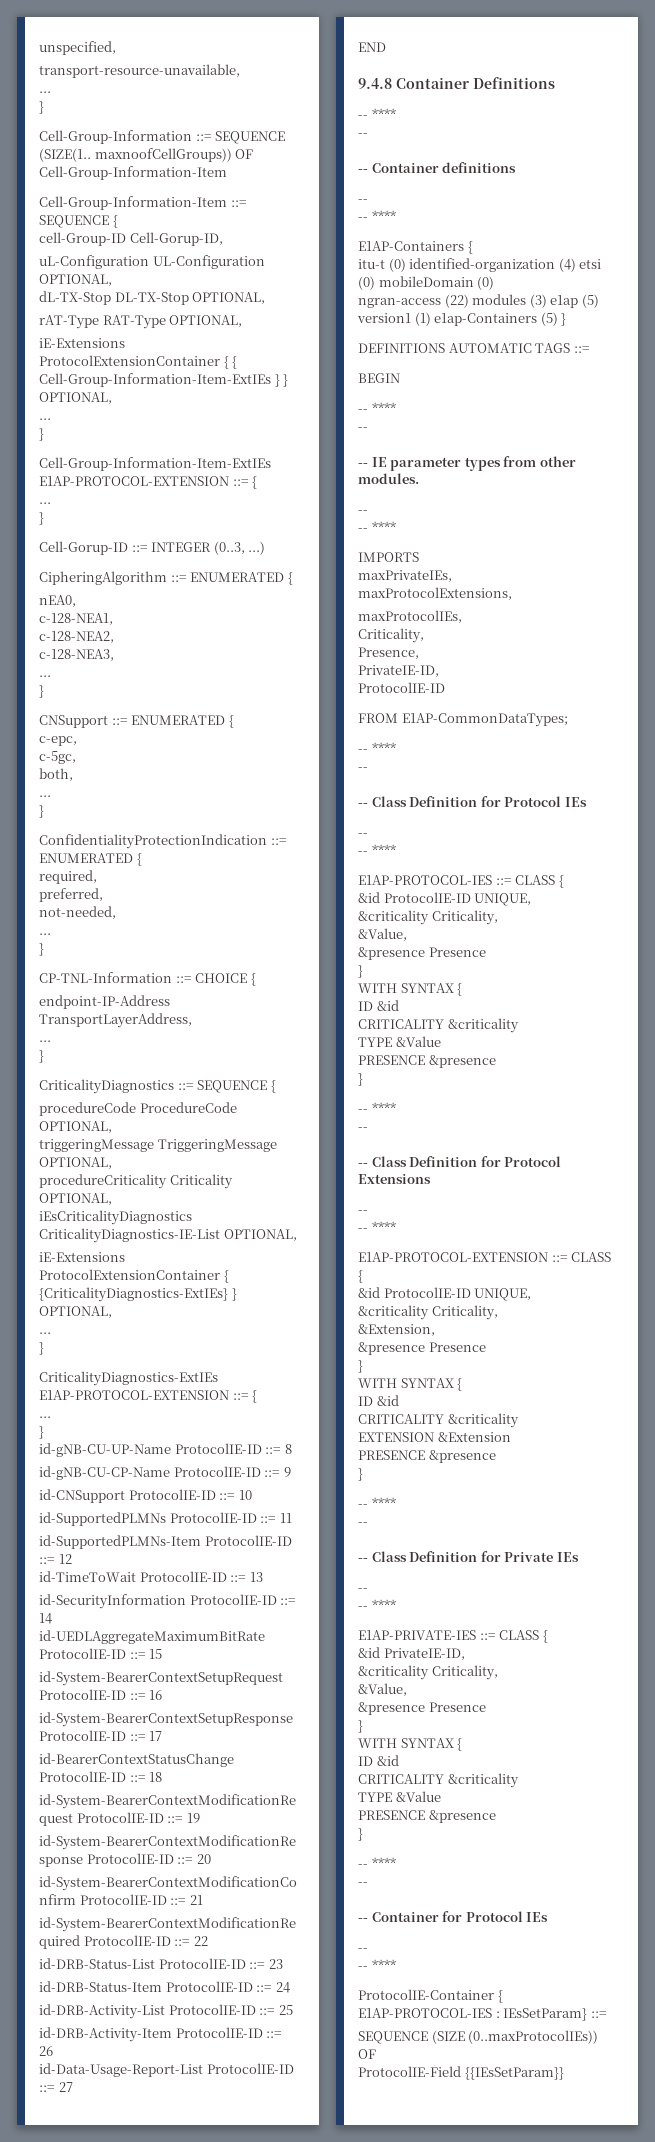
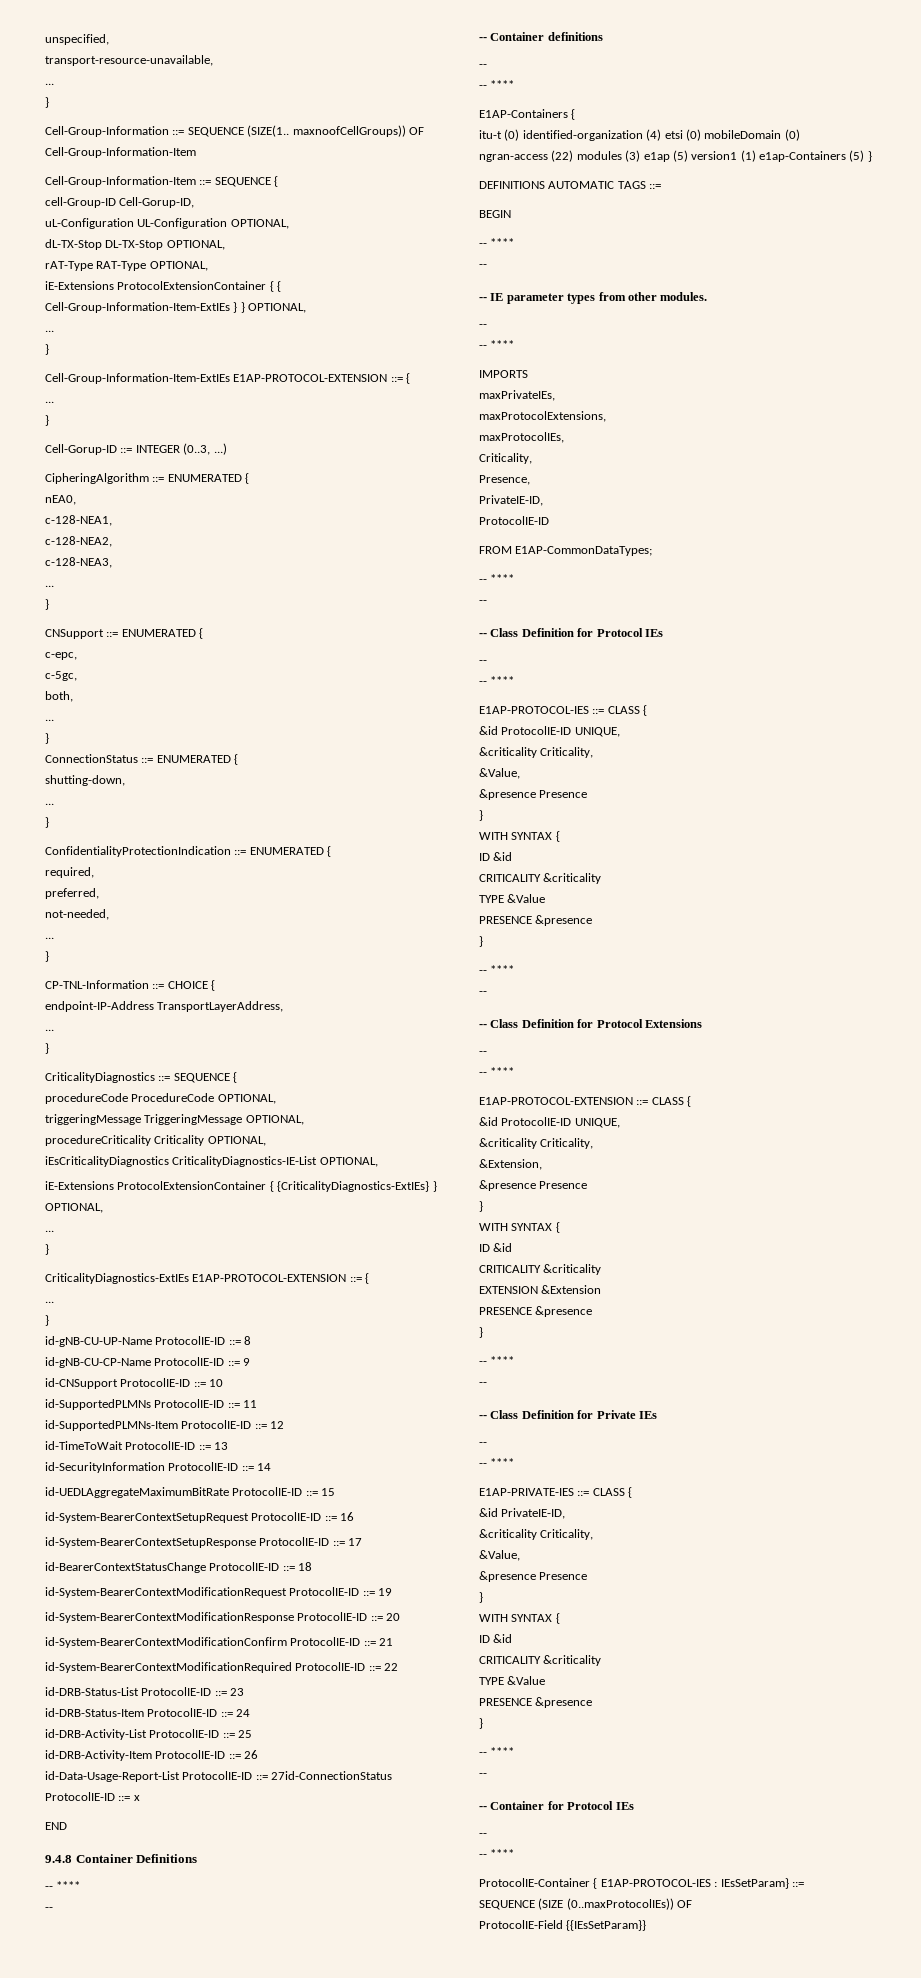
+ ConnectionStatus ::= ENUMERATED {
+ shutting-down,
+ ...
+ }
- id-Data-Usage-Report-List ProtocolIE-ID ::= 27
+ id-Data-Usage-Report-List ProtocolIE-ID ::= 27id-ConnectionStatus ProtocolIE-ID ::= x

